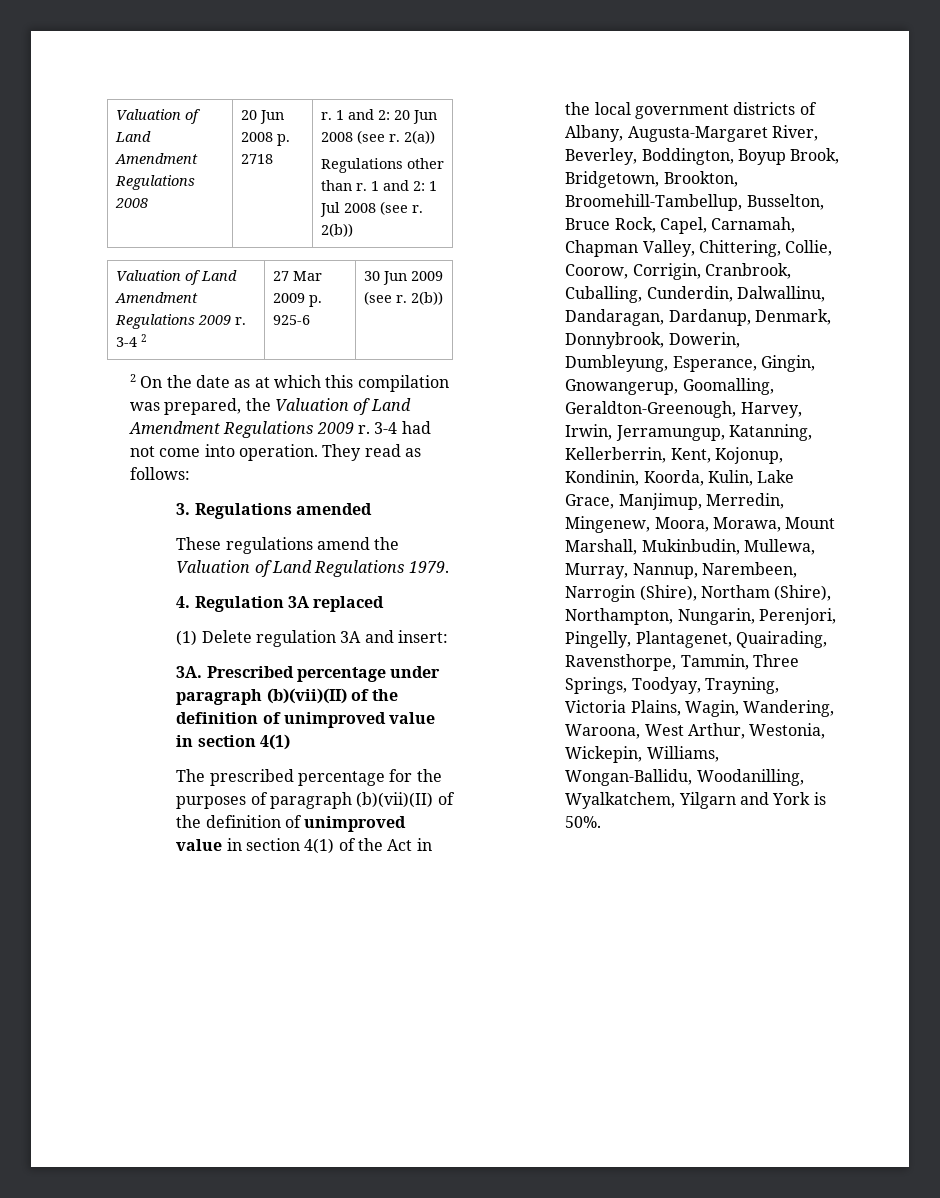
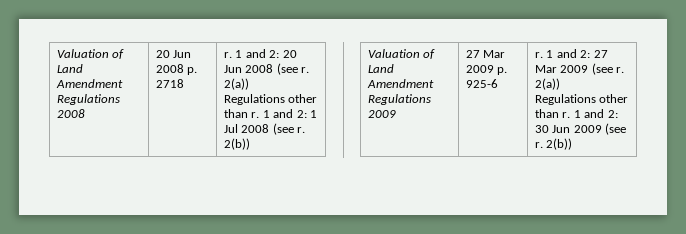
- Valuation of Land Amendment Regulations 2009 r. 3-4 2 | 27 Mar 2009 p. 925-6 | 30 Jun 2009 (see r. 2(b))
+ Valuation of Land Amendment Regulations 2009 | 27 Mar 2009 p. 925-6 | r. 1 and 2: 27 Mar 2009 (see r. 2(a))
+ Regulations other than r. 1 and 2: 30 Jun 2009 (see r. 2(b))
- 2 On the date as at which this compilation was prepared, the Valuation of Land Amendment Regulations 2009 r. 3-4 had not come into operation. They read as follows:
- 3. Regulations amended
- These regulations amend the Valuation of Land Regulations 1979.
- 4. Regulation 3A replaced
- (1) Delete regulation 3A and insert:
- 3A. Prescribed percentage under paragraph (b)(vii)(II) of the definition of unimproved value in section 4(1)
- The prescribed percentage for the purposes of paragraph (b)(vii)(II) of the definition of unimproved value in section 4(1) of the Act in the local government districts of Albany, Augusta-Margaret River, Beverley, Boddington, Boyup Brook, Bridgetown, Brookton, Broomehill-Tambellup, Busselton, Bruce Rock, Capel, Carnamah, Chapman Valley, Chittering, Collie, Coorow, Corrigin, Cranbrook, Cuballing, Cunderdin, Dalwallinu, Dandaragan, Dardanup, Denmark, Donnybrook, Dowerin, Dumbleyung, Esperance, Gingin, Gnowangerup, Goomalling, Geraldton-Greenough, Harvey, Irwin, Jerramungup, Katanning, Kellerberrin, Kent, Kojonup, Kondinin, Koorda, Kulin, Lake Grace, Manjimup, Merredin, Mingenew, Moora, Morawa, Mount Marshall, Mukinbudin, Mullewa, Murray, Nannup, Narembeen, Narrogin (Shire), Northam (Shire), Northampton, Nungarin, Perenjori, Pingelly, Plantagenet, Quairading, Ravensthorpe, Tammin, Three Springs, Toodyay, Trayning, Victoria Plains, Wagin, Wandering, Waroona, West Arthur, Westonia, Wickepin, Williams, Wongan-Ballidu, Woodanilling, Wyalkatchem, Yilgarn and York is 50%.

